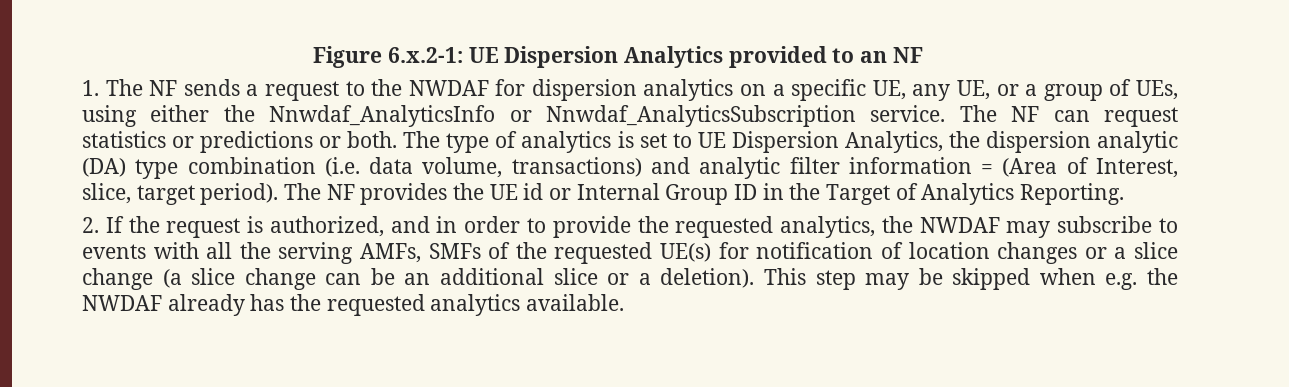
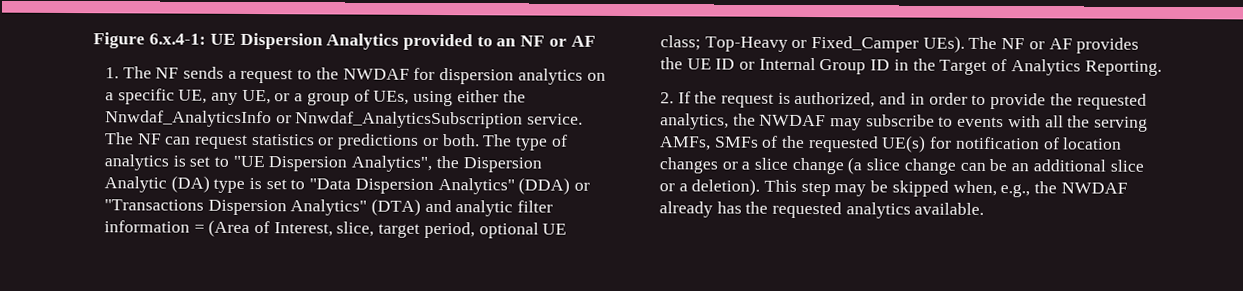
- Figure 6.x.2-1: UE Dispersion Analytics provided to an NF
+ Figure 6.x.4-1: UE Dispersion Analytics provided to an NF or AF
- The type of analytics is set to UE Dispersion Analytics, the dispersion analytic (DA) type combination (i.e. data volume, transactions) and analytic filter information = (Area of Interest, slice, target period). The NF provides the UE id or Internal Group ID in the Target of Analytics Reporting.
+ The type of analytics is set to "UE Dispersion Analytics", the Dispersion Analytic (DA) type is set to "Data Dispersion Analytics" (DDA) or "Transactions Dispersion Analytics" (DTA) and analytic filter information = (Area of Interest, slice, target period, optional UE class; Top-Heavy or Fixed_Camper UEs). The NF or AF provides the UE ID or Internal Group ID in the Target of Analytics Reporting.
- This step may be skipped when e.g. the NWDAF already has the requested analytics available.
+ This step may be skipped when, e.g., the NWDAF already has the requested analytics available.

